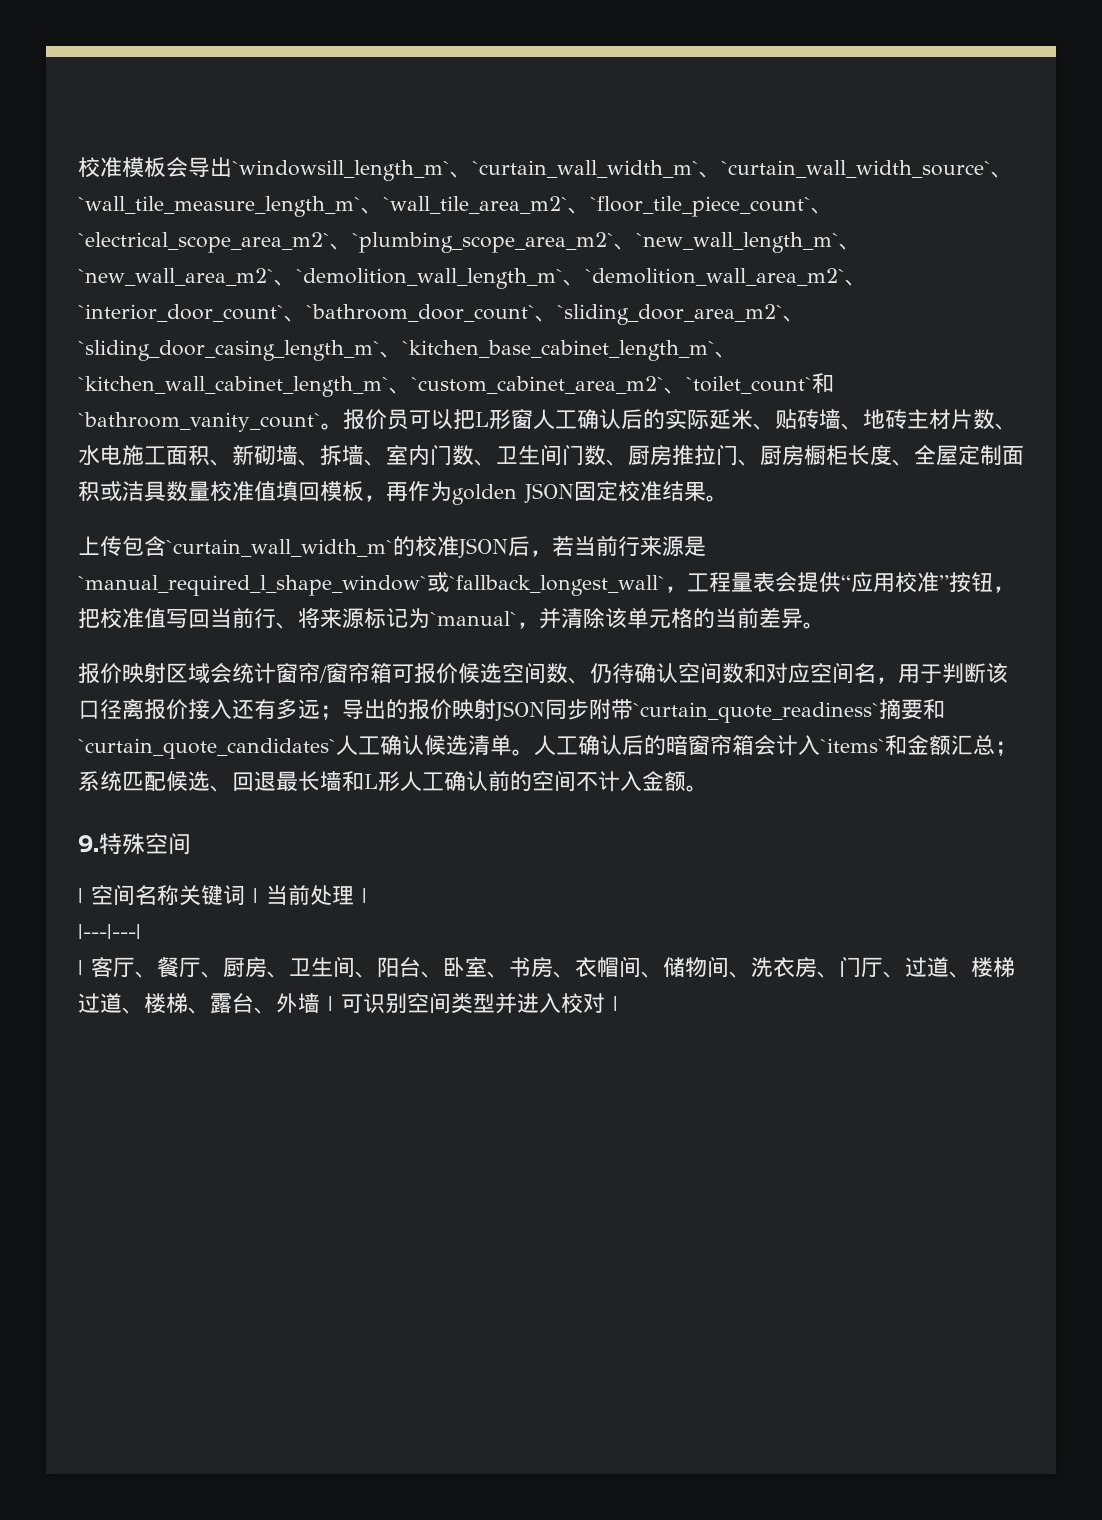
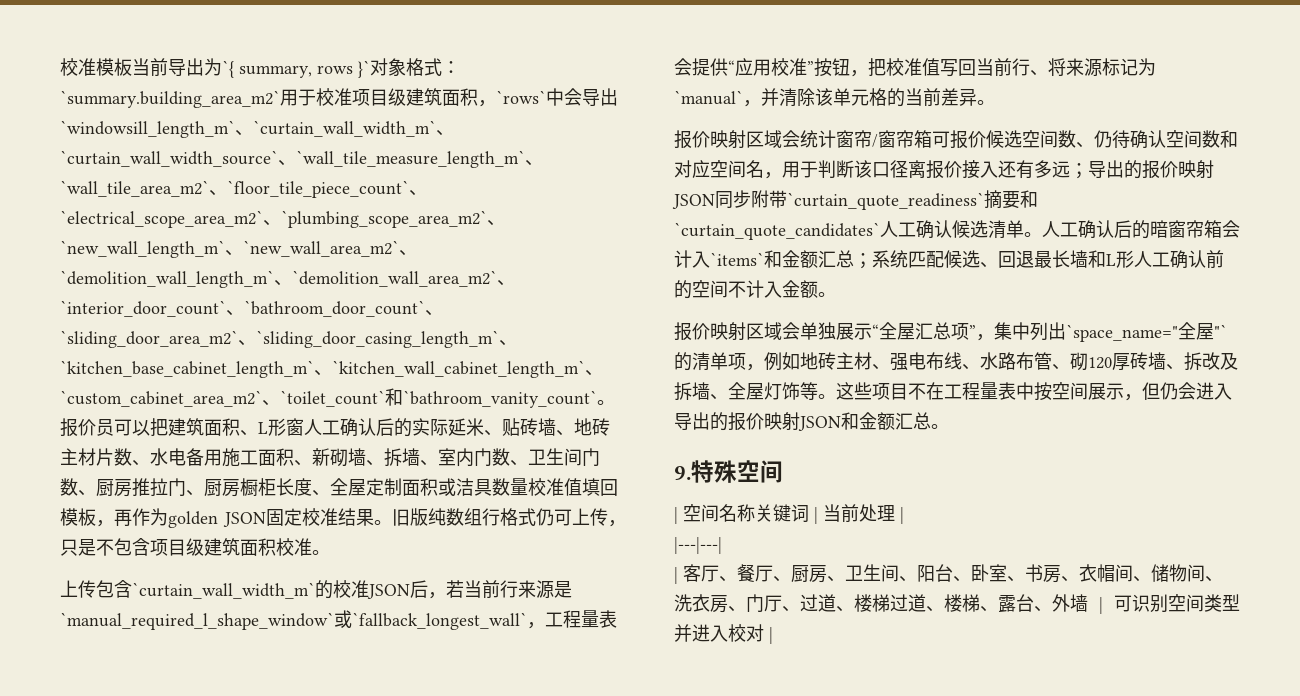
- 校准模板会导出`windowsill_length_m`、`curtain_wall_width_m`、`curtain_wall_width_source`、`wall_tile_measure_length_m`、`wall_tile_area_m2`、`floor_tile_piece_count`、`electrical_scope_area_m2`、`plumbing_scope_area_m2`、`new_wall_length_m`、`new_wall_area_m2`、`demolition_wall_length_m`、`demolition_wall_area_m2`、`interior_door_count`、`bathroom_door_count`、`sliding_door_area_m2`、`sliding_door_casing_length_m`、`kitchen_base_cabinet_length_m`、`kitchen_wall_cabinet_length_m`、`custom_cabinet_area_m2`、`toilet_count`和`bathroom_vanity_count`。
+ 校准模板当前导出为`{ summary, rows }`对象格式：`summary.building_area_m2`用于校准项目级建筑面积，`rows`中会导出`windowsill_length_m`、`curtain_wall_width_m`、`curtain_wall_width_source`、`wall_tile_measure_length_m`、`wall_tile_area_m2`、`floor_tile_piece_count`、`electrical_scope_area_m2`、`plumbing_scope_area_m2`、`new_wall_length_m`、`new_wall_area_m2`、`demolition_wall_length_m`、`demolition_wall_area_m2`、`interior_door_count`、`bathroom_door_count`、`sliding_door_area_m2`、`sliding_door_casing_length_m`、`kitchen_base_cabinet_length_m`、`kitchen_wall_cabinet_length_m`、`custom_cabinet_area_m2`、`toilet_count`和`bathroom_vanity_count`。
- 报价员可以把L形窗人工确认后的实际延米、贴砖墙、地砖主材片数、水电施工面积、新砌墙、拆墙、室内门数、卫生间门数、厨房推拉门、厨房橱柜长度、全屋定制面积或洁具数量校准值填回模板，再作为golden JSON固定校准结果。
+ 报价员可以把建筑面积、L形窗人工确认后的实际延米、贴砖墙、地砖主材片数、水电备用施工面积、新砌墙、拆墙、室内门数、卫生间门数、厨房推拉门、厨房橱柜长度、全屋定制面积或洁具数量校准值填回模板，再作为golden JSON固定校准结果。旧版纯数组行格式仍可上传，只是不包含项目级建筑面积校准。
+ 报价映射区域会单独展示“全屋汇总项”，集中列出`space_name="全屋"`的清单项，例如地砖主材、强电布线、水路布管、砌120厚砖墙、拆改及拆墙、全屋灯饰等。这些项目不在工程量表中按空间展示，但仍会进入导出的报价映射JSON和金额汇总。

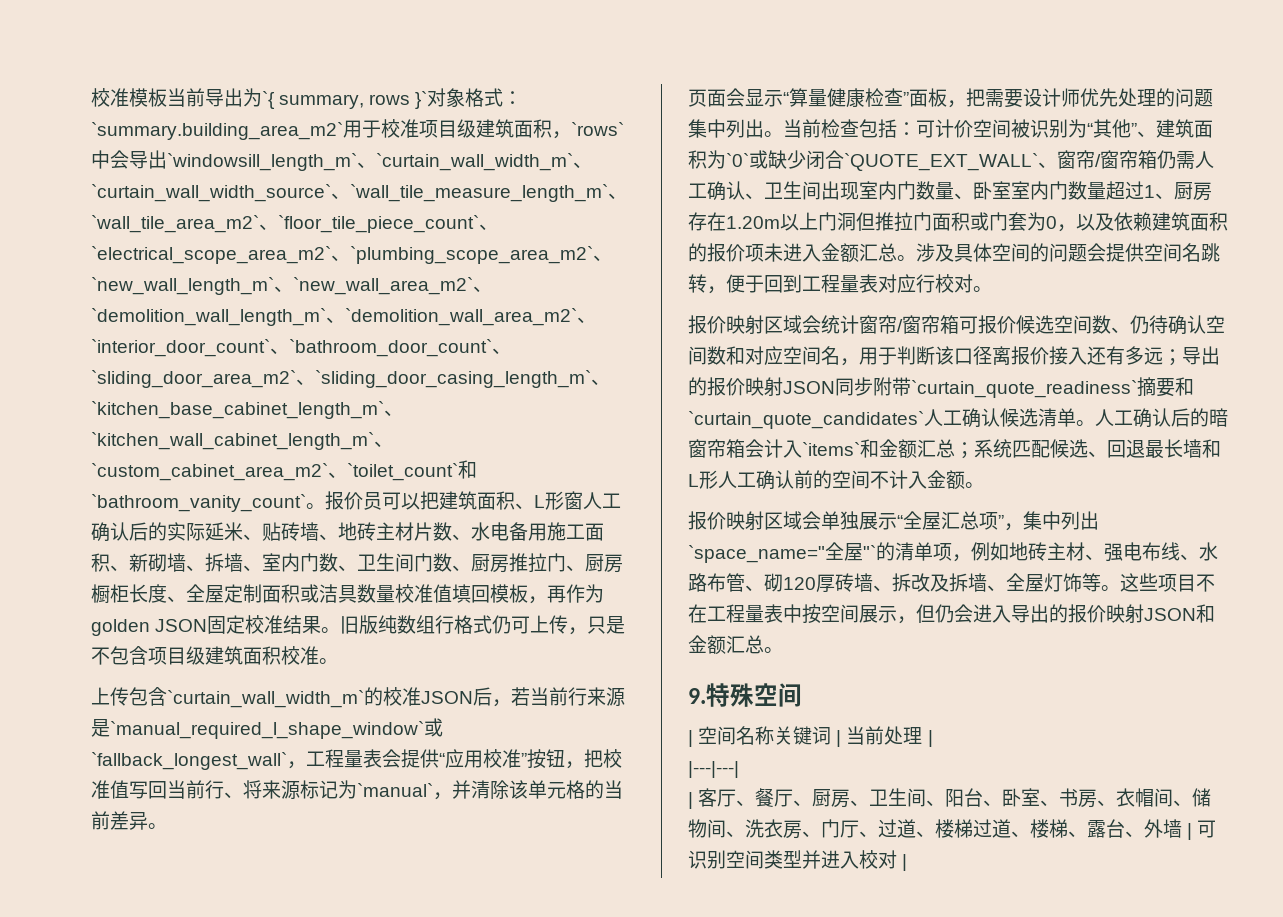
+ 页面会显示“算量健康检查”面板，把需要设计师优先处理的问题集中列出。当前检查包括：可计价空间被识别为“其他”、建筑面积为`0`或缺少闭合`QUOTE_EXT_WALL`、窗帘/窗帘箱仍需人工确认、卫生间出现室内门数量、卧室室内门数量超过1、厨房存在1.20m以上门洞但推拉门面积或门套为0，以及依赖建筑面积的报价项未进入金额汇总。涉及具体空间的问题会提供空间名跳转，便于回到工程量表对应行校对。

